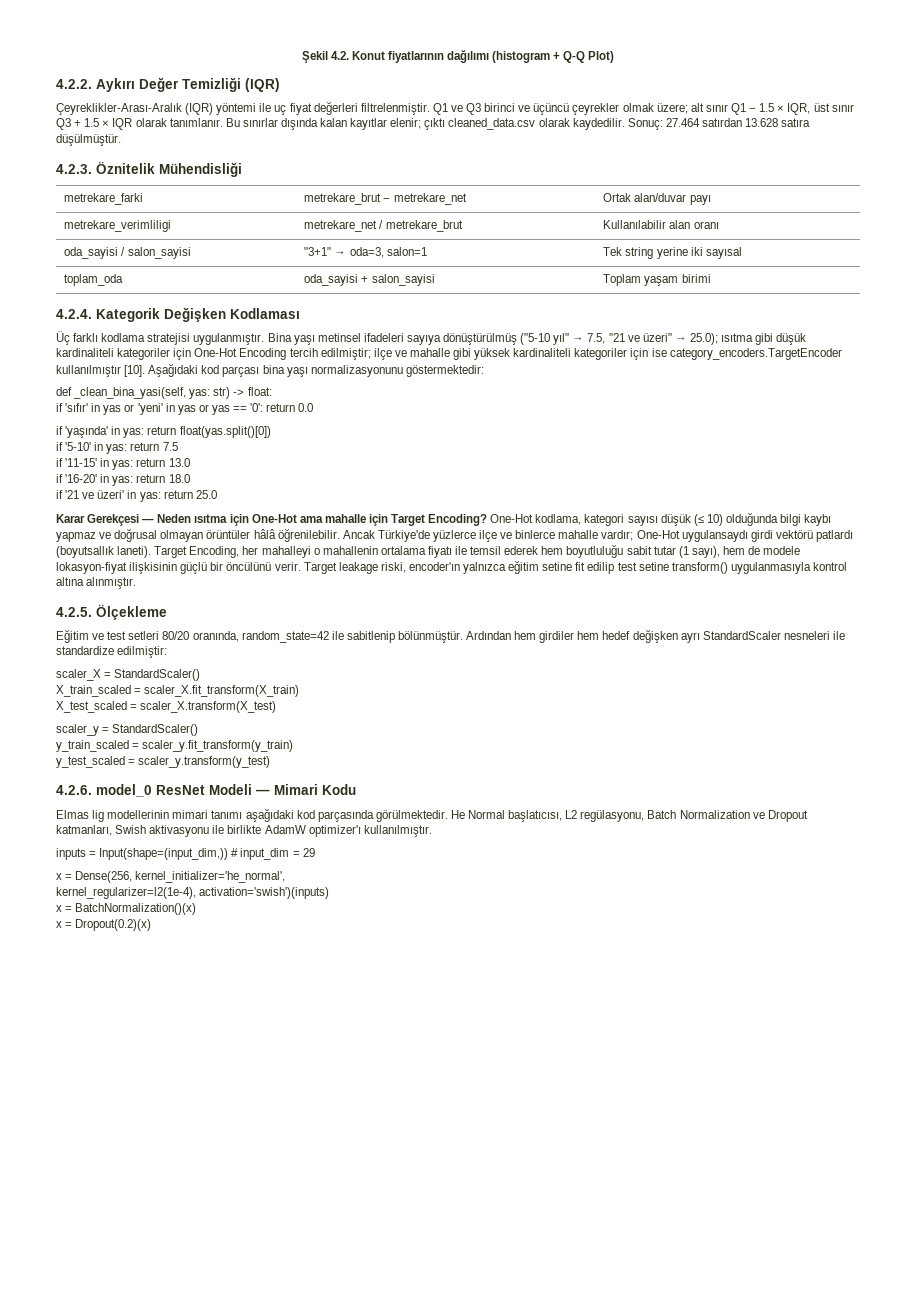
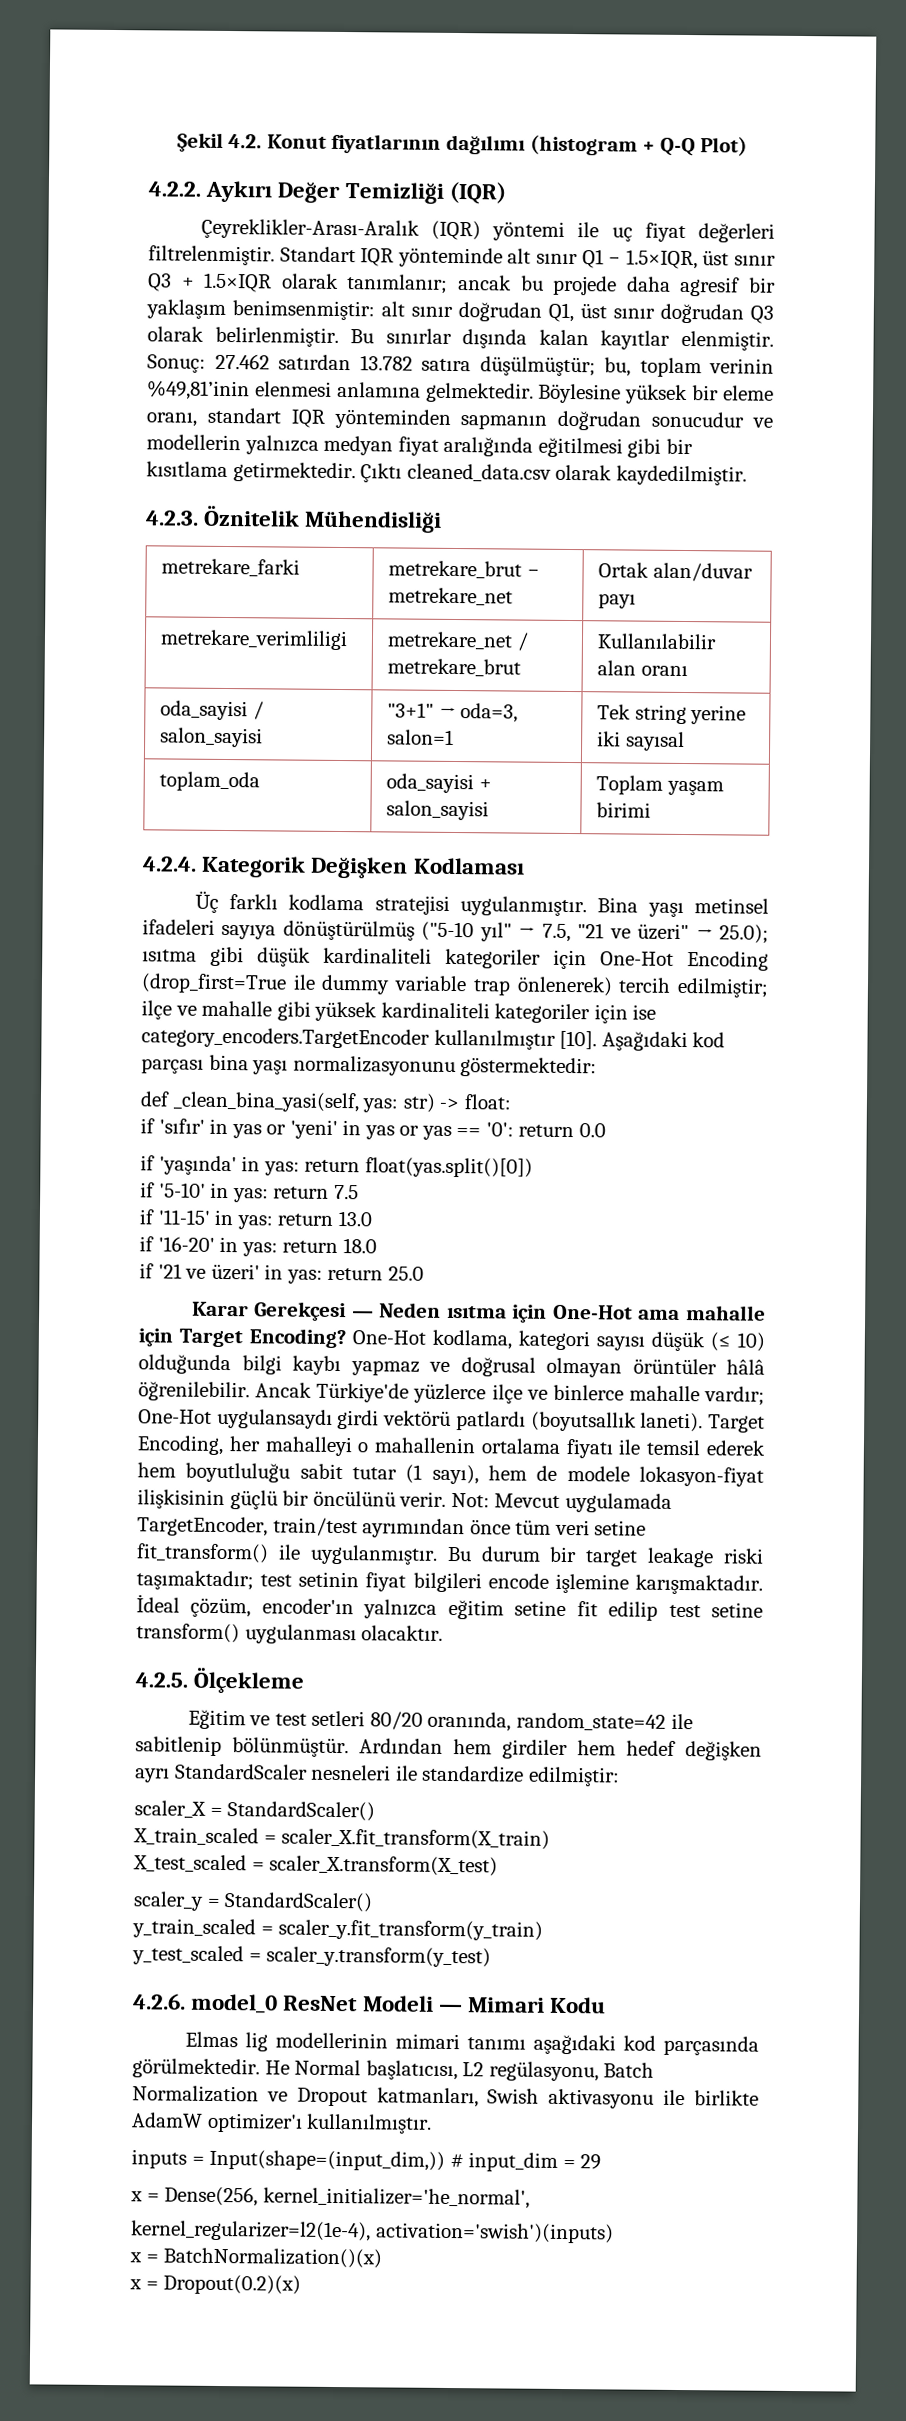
- Q1 ve Q3 birinci ve üçüncü çeyrekler olmak üzere; alt sınır Q1 − 1.5 × IQR, üst sınır Q3 + 1.5 × IQR olarak tanımlanır.
+ Standart IQR yönteminde alt sınır Q1 − 1.5×IQR, üst sınır Q3 + 1.5×IQR olarak tanımlanır; ancak bu projede daha agresif bir yaklaşım benimsenmiştir: alt sınır doğrudan Q1, üst sınır doğrudan Q3 olarak belirlenmiştir.
- Bu sınırlar dışında kalan kayıtlar elenir; çıktı cleaned_data.csv olarak kaydedilir. Sonuç: 27.464 satırdan 13.628 satıra düşülmüştür.
+ Bu sınırlar dışında kalan kayıtlar elenmiştir. Sonuç: 27.462 satırdan 13.782 satıra düşülmüştür; bu, toplam verinin %49,81’inin elenmesi anlamına gelmektedir. Böylesine yüksek bir eleme oranı, standart IQR yönteminden sapmanın doğrudan sonucudur ve modellerin yalnızca medyan fiyat aralığında eğitilmesi gibi bir kısıtlama getirmektedir. Çıktı cleaned_data.csv olarak kaydedilmiştir.
- Bina yaşı metinsel ifadeleri sayıya dönüştürülmüş ("5-10 yıl" → 7.5, "21 ve üzeri" → 25.0); ısıtma gibi düşük kardinaliteli kategoriler için One-Hot Encoding tercih edilmiştir; ilçe ve mahalle gibi yüksek kardinaliteli kategoriler için ise category_encoders.TargetEncoder kullanılmıştır [10].
+ Bina yaşı metinsel ifadeleri sayıya dönüştürülmüş ("5-10 yıl" → 7.5, "21 ve üzeri" → 25.0); ısıtma gibi düşük kardinaliteli kategoriler için One-Hot Encoding (drop_first=True ile dummy variable trap önlenerek) tercih edilmiştir; ilçe ve mahalle gibi yüksek kardinaliteli kategoriler için ise category_encoders.TargetEncoder kullanılmıştır [10].
- Target leakage riski, encoder'ın yalnızca eğitim setine fit edilip test setine transform() uygulanmasıyla kontrol altına alınmıştır.
+ Not: Mevcut uygulamada TargetEncoder, train/test ayrımından önce tüm veri setine fit_transform() ile uygulanmıştır. Bu durum bir target leakage riski taşımaktadır; test setinin fiyat bilgileri encode işlemine karışmaktadır. İdeal çözüm, encoder'ın yalnızca eğitim setine fit edilip test setine transform() uygulanması olacaktır.

